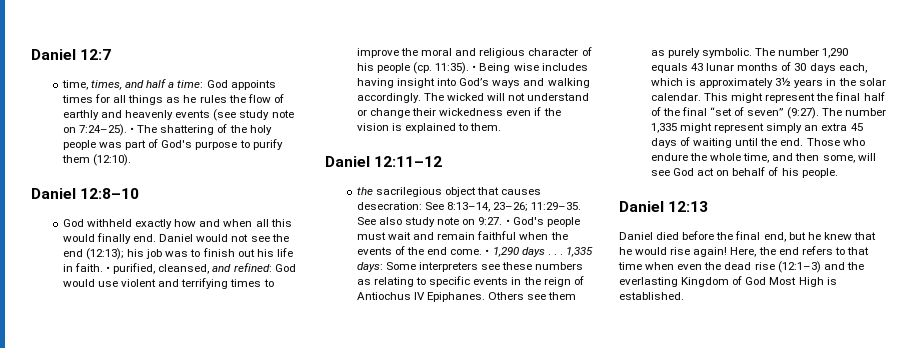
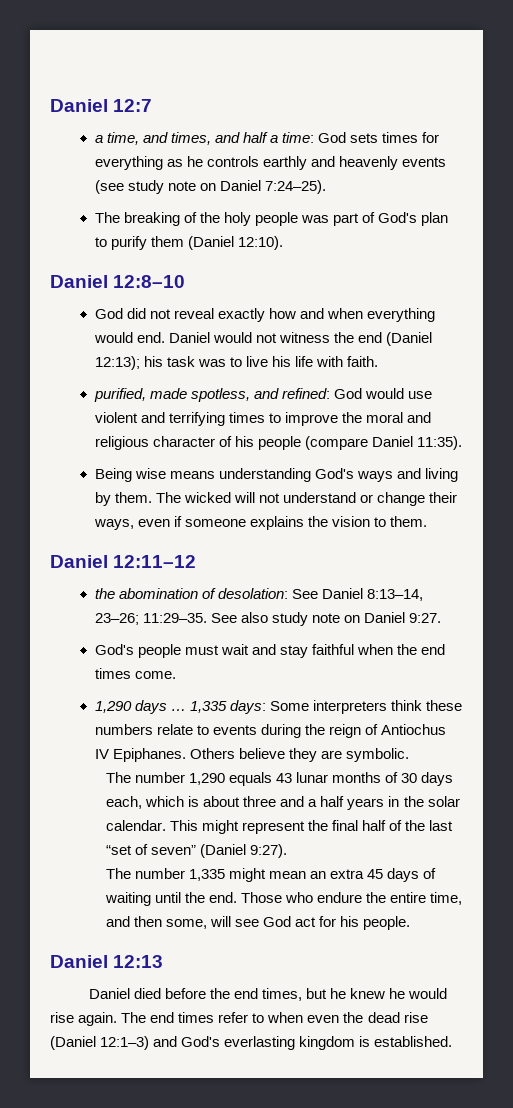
- time, times, and half a time: God appoints times for all things as he rules the flow of earthly and heavenly events (see study note on 7:24–25). • The shattering of the holy people was part of God's purpose to purify them (12:10).
+ a time, and times, and half a time: God sets times for everything as he controls earthly and heavenly events (see study note on Daniel 7:24–25).
+ The breaking of the holy people was part of God's plan to purify them (Daniel 12:10).
- God withheld exactly how and when all this would finally end.
+ God did not reveal exactly how and when everything would end.
- Daniel would not see the end (12:13); his job was to finish out his life in faith. • purified, cleansed, and refined: God would use violent and terrifying times to improve the moral and religious character of his people (cp. 11:35). • Being wise includes having insight into God’s ways and walking accordingly.
+ Daniel would not witness the end (Daniel 12:13); his task was to live his life with faith.
+ purified, made spotless, and refined: God would use violent and terrifying times to improve the moral and religious character of his people (compare Daniel 11:35).
+ Being wise means understanding God's ways and living by them.
- The wicked will not understand or change their wickedness even if the vision is explained to them.
+ The wicked will not understand or change their ways, even if someone explains the vision to them.
- the sacrilegious object that causes desecration: See 8:13–14, 23–26; 11:29–35.
+ the abomination of desolation: See Daniel 8:13–14, 23–26; 11:29–35.
- See also study note on 9:27. • God's people must wait and remain faithful when the events of the end come. • 1,290 days . . .
+ See also study note on Daniel 9:27.
+ God's people must wait and stay faithful when the end times come.
+ 1,290 days …
- 1,335 days: Some interpreters see these numbers as relating to specific events in the reign of Antiochus IV Epiphanes.
+ 1,335 days: Some interpreters think these numbers relate to events during the reign of Antiochus IV Epiphanes.
- Others see them as purely symbolic. The number 1,290 equals 43 lunar months of 30 days each, which is approximately 3½ years in the solar calendar.
+ Others believe they are symbolic.
+ The number 1,290 equals 43 lunar months of 30 days each, which is about three and a half years in the solar calendar.
- This might represent the final half of the final “set of seven” (9:27). The number 1,335 might represent simply an extra 45 days of waiting until the end.
+ This might represent the final half of the last “set of seven” (Daniel 9:27).
+ The number 1,335 might mean an extra 45 days of waiting until the end.
- Those who endure the whole time, and then some, will see God act on behalf of his people.
+ Those who endure the entire time, and then some, will see God act for his people.
- Daniel died before the final end, but he knew that he would rise again! Here, the end refers to that time when even the dead rise (12:1–3) and the everlasting Kingdom of God Most High is established.
+ Daniel died before the end times, but he knew he would rise again. The end times refer to when even the dead rise (Daniel 12:1–3) and God's everlasting kingdom is established.

